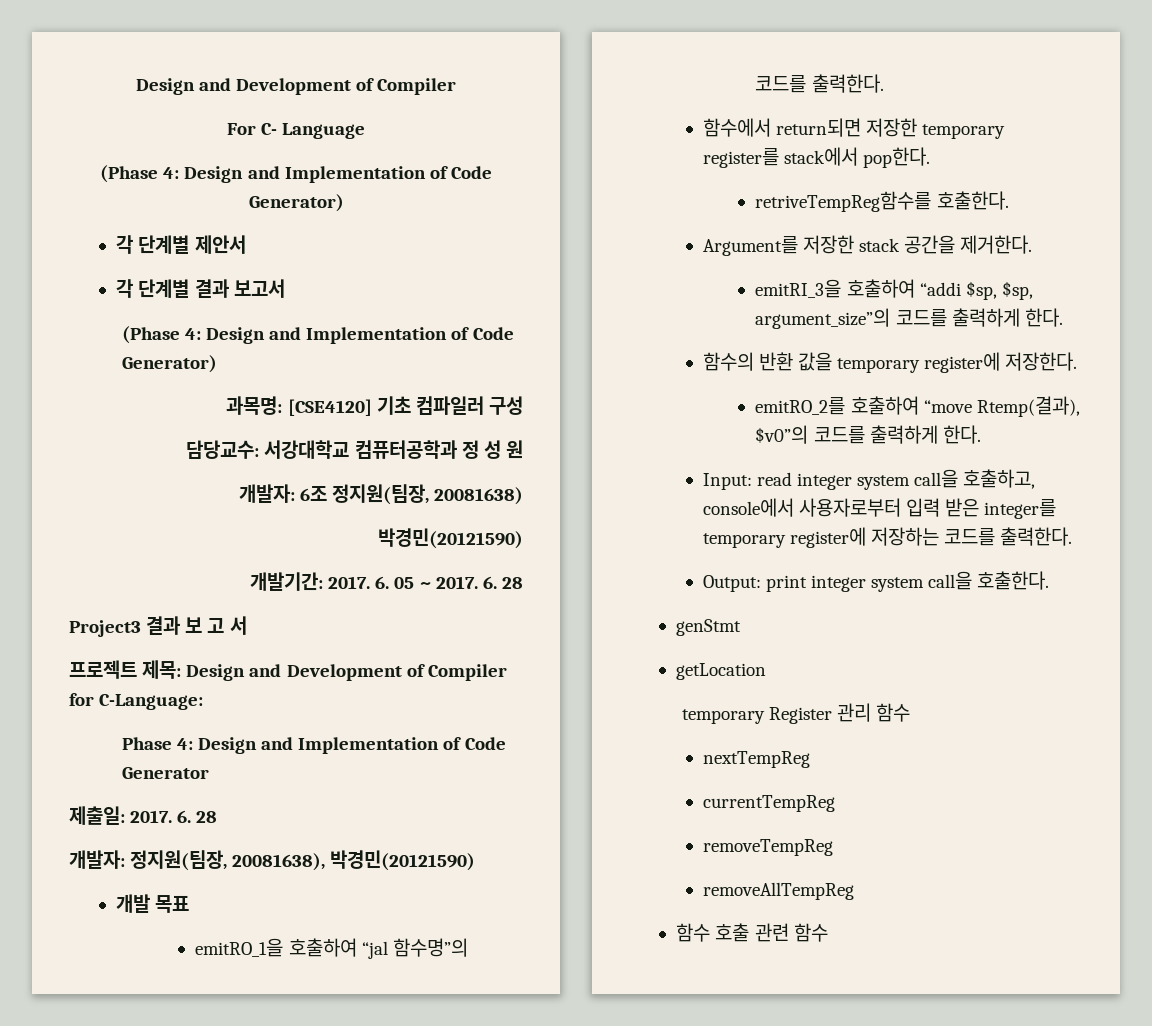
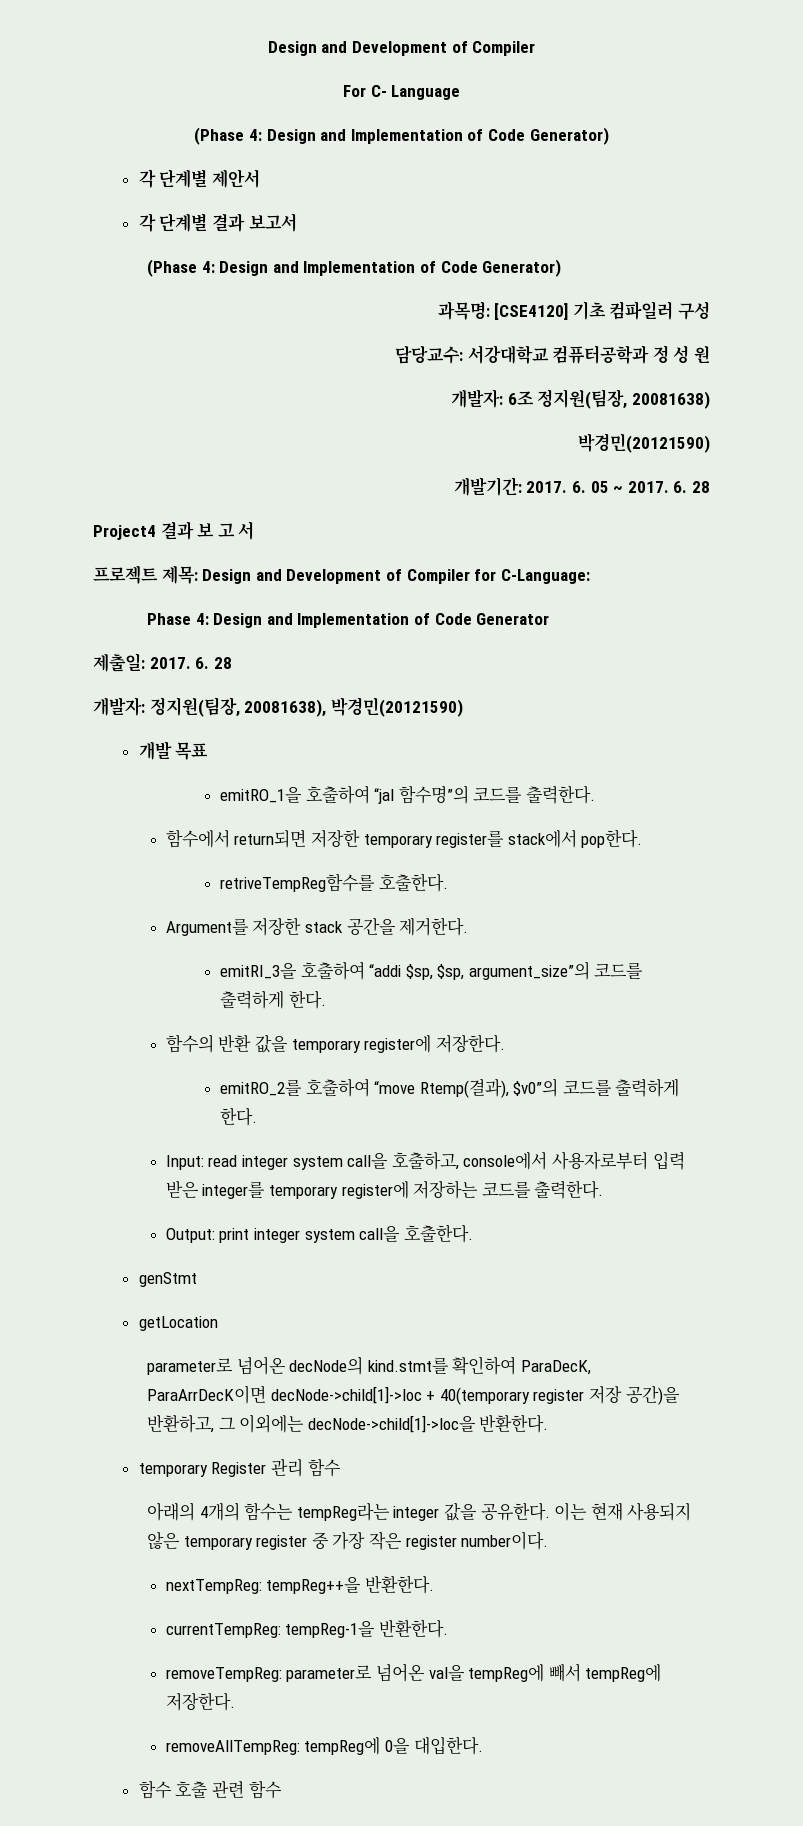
- Project3 결과 보 고 서
+ Project4 결과 보 고 서
+ parameter로 넘어온 decNode의 kind.stmt를 확인하여 ParaDecK, ParaArrDecK이면 decNode->child[1]->loc + 40(temporary register 저장 공간)을 반환하고, 그 이외에는 decNode->child[1]->loc을 반환한다.
  temporary Register 관리 함수
- nextTempReg
- currentTempReg
- removeTempReg
- removeAllTempReg
+ 아래의 4개의 함수는 tempReg라는 integer 값을 공유한다. 이는 현재 사용되지 않은 temporary register 중 가장 작은 register number이다.
+ nextTempReg: tempReg++을 반환한다.
+ currentTempReg: tempReg-1을 반환한다.
+ removeTempReg: parameter로 넘어온 val을 tempReg에 빼서 tempReg에 저장한다.
+ removeAllTempReg: tempReg에 0을 대입한다.

